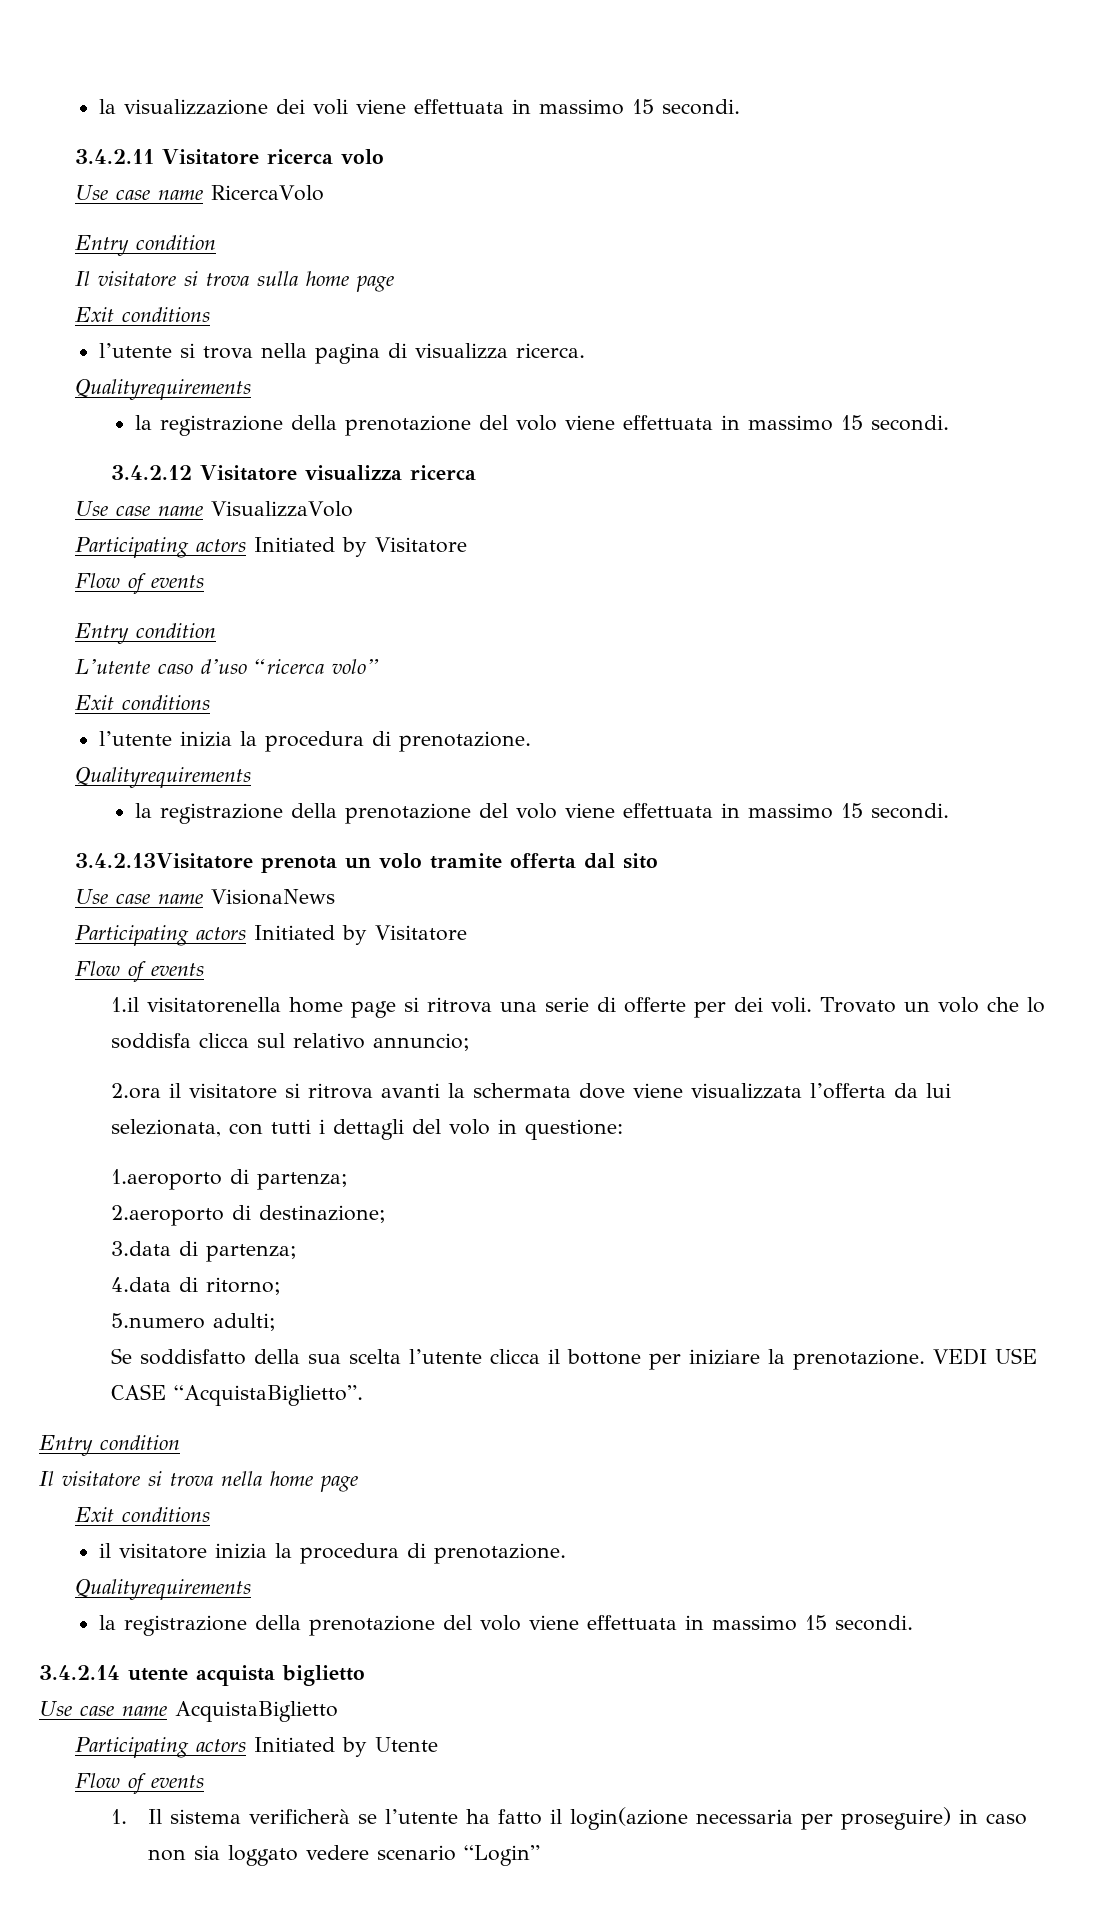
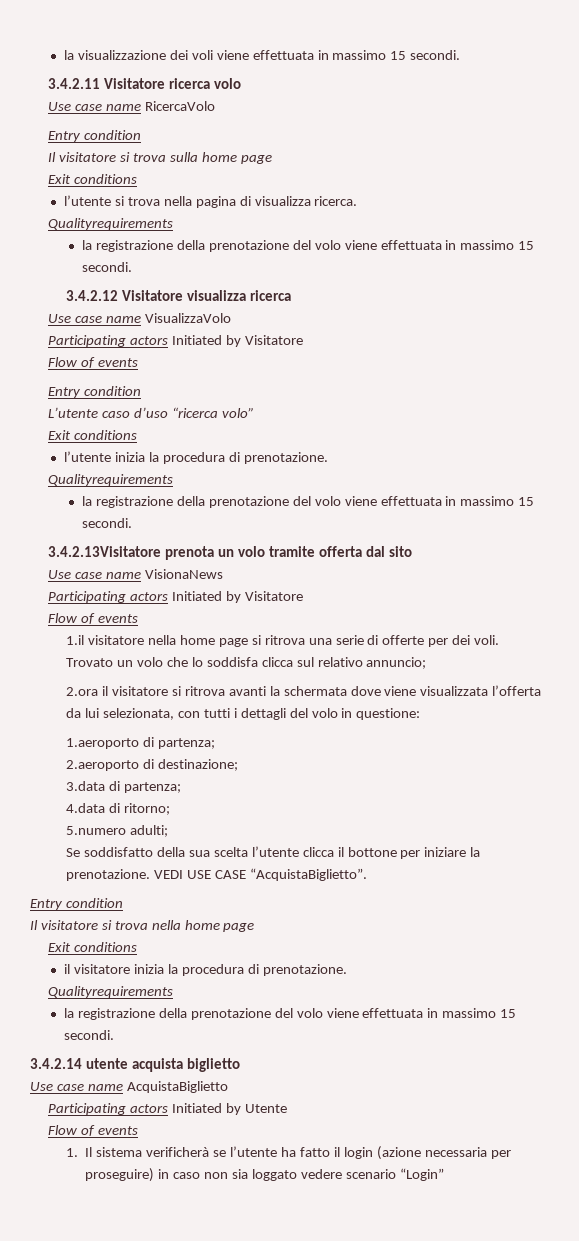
- 1.il visitatorenella home page si ritrova una serie di offerte per dei voli.
+ 1.il visitatore nella home page si ritrova una serie di offerte per dei voli.
- 1. Il sistema verificherà se l’utente ha fatto il login(azione necessaria per proseguire) in caso non sia loggato vedere scenario “Login”
+ 1. Il sistema verificherà se l’utente ha fatto il login (azione necessaria per proseguire) in caso non sia loggato vedere scenario “Login”

